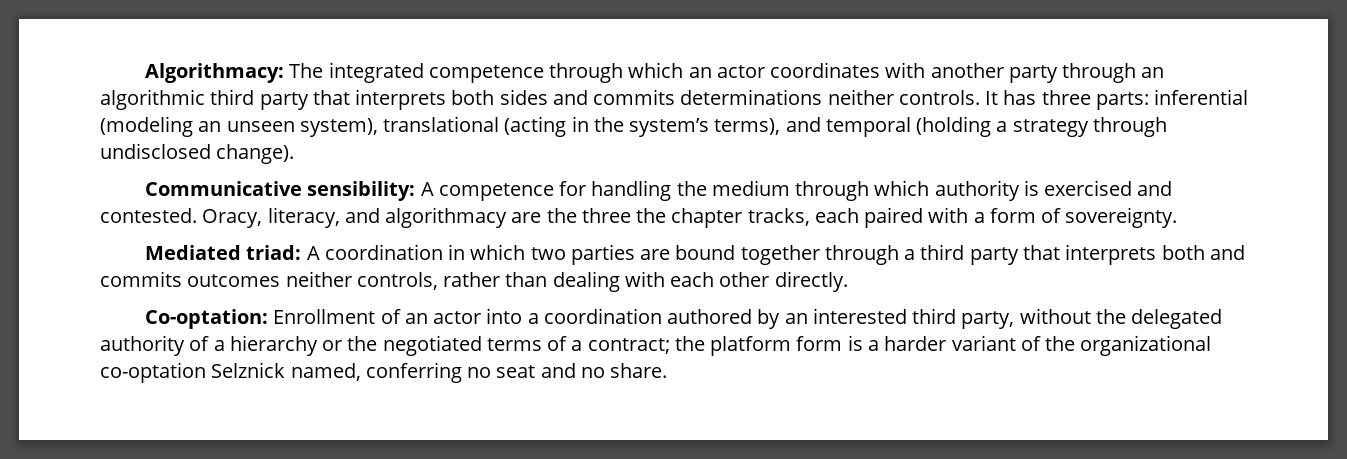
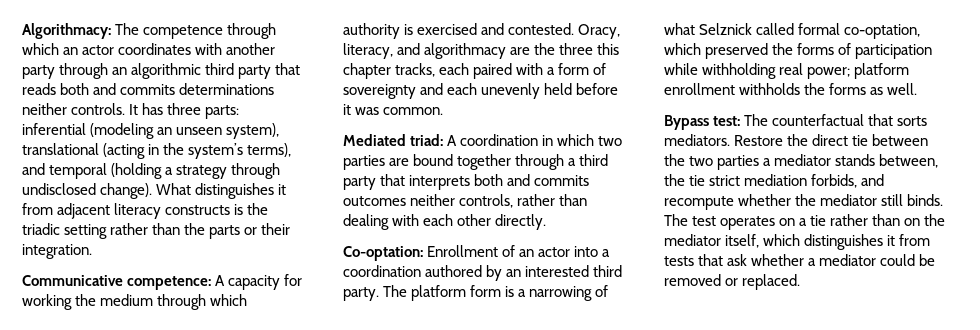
- Algorithmacy: The integrated competence through which an actor coordinates with another party through an algorithmic third party that interprets both sides and commits determinations neither controls.
+ Algorithmacy: The competence through which an actor coordinates with another party through an algorithmic third party that reads both and commits determinations neither controls.
- It has three parts: inferential (modeling an unseen system), translational (acting in the system’s terms), and temporal (holding a strategy through undisclosed change).
- Communicative sensibility: A competence for handling the medium through which authority is exercised and contested.
+ It has three parts: inferential (modeling an unseen system), translational (acting in the system’s terms), and temporal (holding a strategy through undisclosed change). What distinguishes it from adjacent literacy constructs is the triadic setting rather than the parts or their integration.
+ Communicative competence: A capacity for working the medium through which authority is exercised and contested.
- Oracy, literacy, and algorithmacy are the three the chapter tracks, each paired with a form of sovereignty.
+ Oracy, literacy, and algorithmacy are the three this chapter tracks, each paired with a form of sovereignty and each unevenly held before it was common.
- Co-optation: Enrollment of an actor into a coordination authored by an interested third party, without the delegated authority of a hierarchy or the negotiated terms of a contract; the platform form is a harder variant of the organizational co-optation Selznick named, conferring no seat and no share.
+ Co-optation: Enrollment of an actor into a coordination authored by an interested third party. The platform form is a narrowing of what Selznick called formal co-optation, which preserved the forms of participation while withholding real power; platform enrollment withholds the forms as well.
+ Bypass test: The counterfactual that sorts mediators. Restore the direct tie between the two parties a mediator stands between, the tie strict mediation forbids, and recompute whether the mediator still binds. The test operates on a tie rather than on the mediator itself, which distinguishes it from tests that ask whether a mediator could be removed or replaced.

